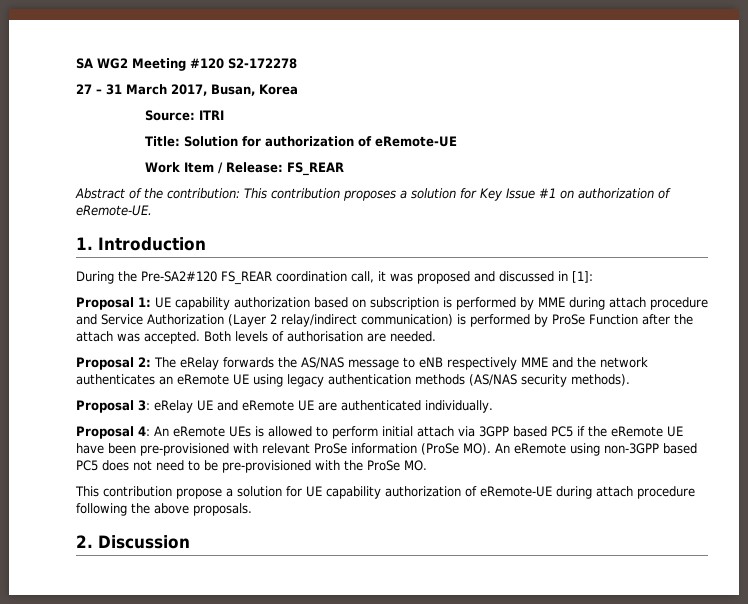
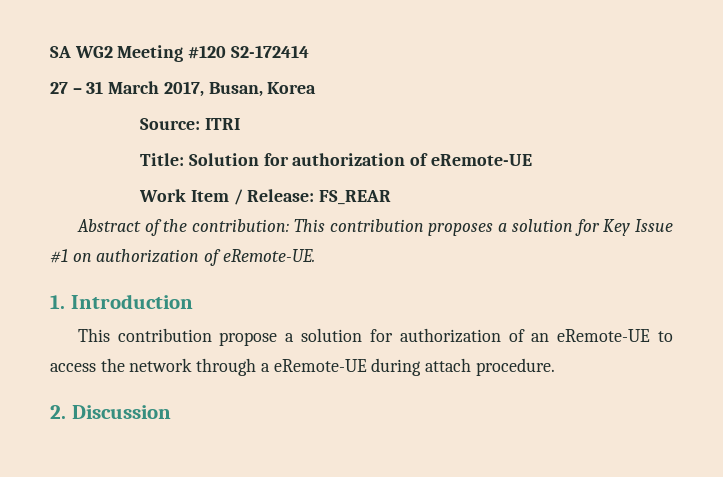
- SA WG2 Meeting #120 S2-172278
+ SA WG2 Meeting #120 S2-172414
- During the Pre-SA2#120 FS_REAR coordination call, it was proposed and discussed in [1]:
- Proposal 1: UE capability authorization based on subscription is performed by MME during attach procedure and Service Authorization (Layer 2 relay/indirect communication) is performed by ProSe Function after the attach was accepted. Both levels of authorisation are needed.
- Proposal 2: The eRelay forwards the AS/NAS message to eNB respectively MME and the network authenticates an eRemote UE using legacy authentication methods (AS/NAS security methods).
- Proposal 3: eRelay UE and eRemote UE are authenticated individually.
- Proposal 4: An eRemote UEs is allowed to perform initial attach via 3GPP based PC5 if the eRemote UE have been pre-provisioned with relevant ProSe information (ProSe MO). An eRemote using non-3GPP based PC5 does not need to be pre-provisioned with the ProSe MO.
- This contribution propose a solution for UE capability authorization of eRemote-UE during attach procedure following the above proposals.
+ This contribution propose a solution for authorization of an eRemote-UE to access the network through a eRemote-UE during attach procedure.

